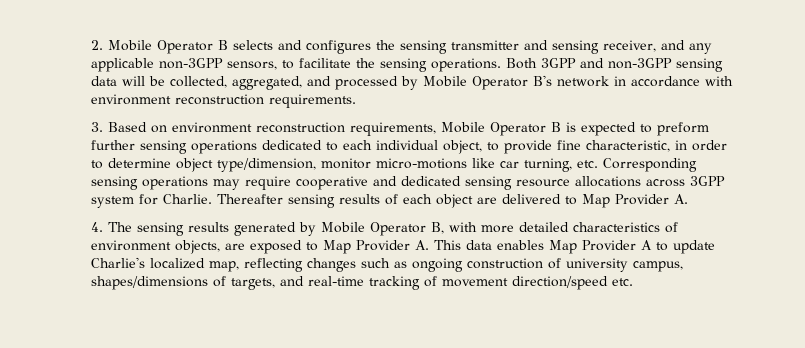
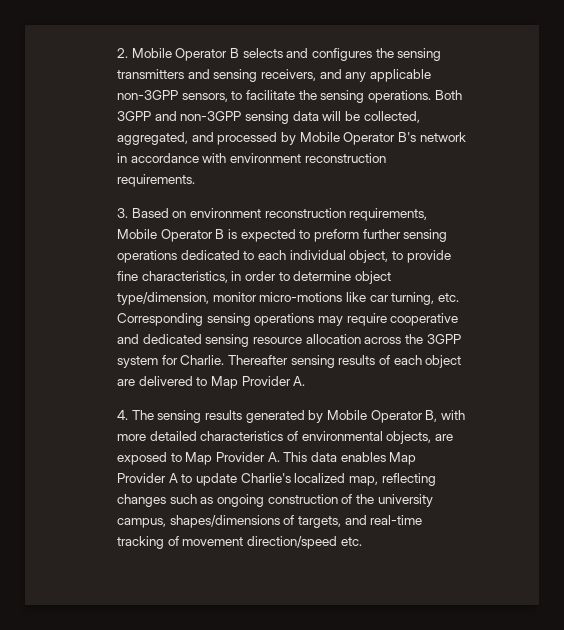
- 2. Mobile Operator B selects and configures the sensing transmitter and sensing receiver, and any applicable non-3GPP sensors, to facilitate the sensing operations.
+ 2. Mobile Operator B selects and configures the sensing transmitters and sensing receivers, and any applicable non-3GPP sensors, to facilitate the sensing operations.
- 3. Based on environment reconstruction requirements, Mobile Operator B is expected to preform further sensing operations dedicated to each individual object, to provide fine characteristic, in order to determine object type/dimension, monitor micro-motions like car turning, etc. Corresponding sensing operations may require cooperative and dedicated sensing resource allocations across 3GPP system for Charlie.
+ 3. Based on environment reconstruction requirements, Mobile Operator B is expected to preform further sensing operations dedicated to each individual object, to provide fine characteristics, in order to determine object type/dimension, monitor micro-motions like car turning, etc. Corresponding sensing operations may require cooperative and dedicated sensing resource allocation across the 3GPP system for Charlie.
- 4. The sensing results generated by Mobile Operator B, with more detailed characteristics of environment objects, are exposed to Map Provider A. This data enables Map Provider A to update Charlie's localized map, reflecting changes such as ongoing construction of university campus, shapes/dimensions of targets, and real-time tracking of movement direction/speed etc.
+ 4. The sensing results generated by Mobile Operator B, with more detailed characteristics of environmental objects, are exposed to Map Provider A. This data enables Map Provider A to update Charlie's localized map, reflecting changes such as ongoing construction of the university campus, shapes/dimensions of targets, and real-time tracking of movement direction/speed etc.

